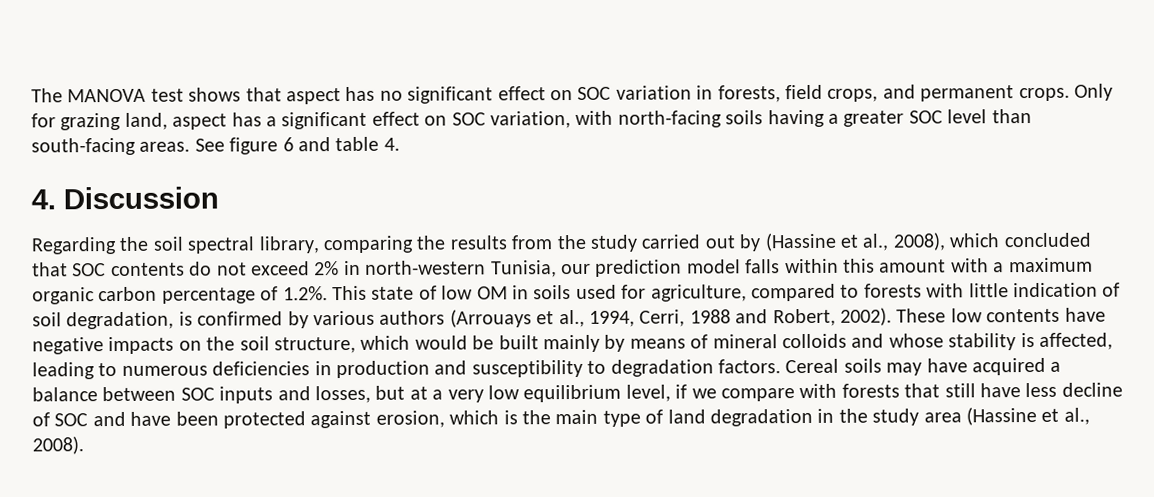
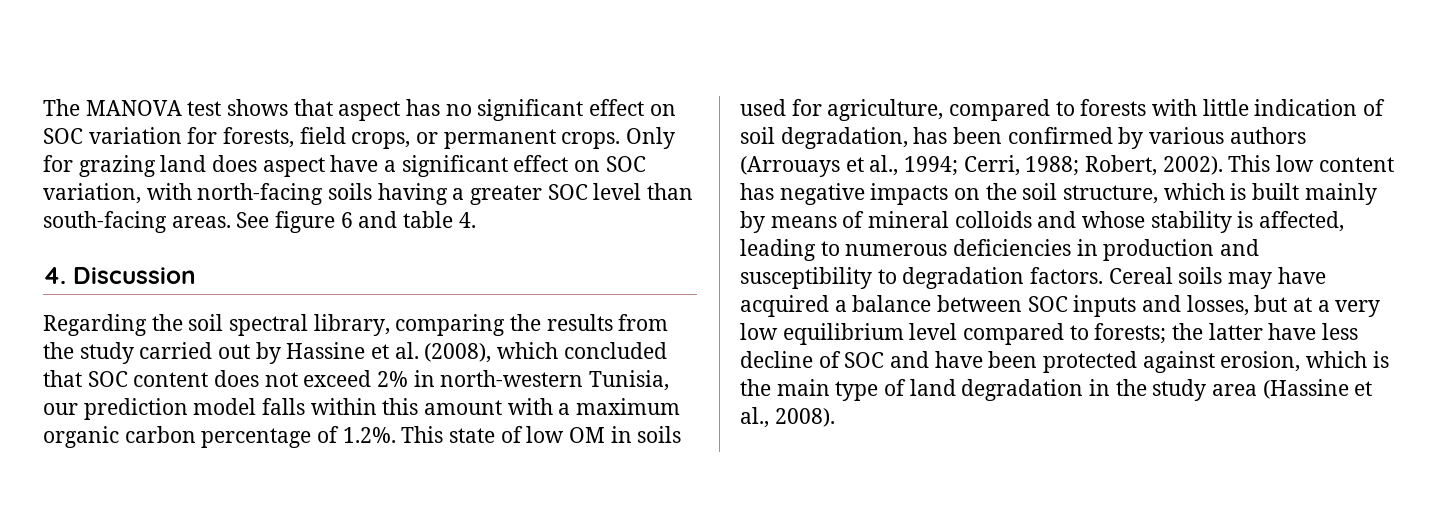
- The MANOVA test shows that aspect has no significant effect on SOC variation in forests, field crops, and permanent crops.
+ The MANOVA test shows that aspect has no significant effect on SOC variation for forests, field crops, or permanent crops.
- Only for grazing land, aspect has a significant effect on SOC variation, with north-facing soils having a greater SOC level than south-facing areas.
+ Only for grazing land does aspect have a significant effect on SOC variation, with north-facing soils having a greater SOC level than south-facing areas.
- Regarding the soil spectral library, comparing the results from the study carried out by (Hassine et al., 2008), which concluded that SOC contents do not exceed 2% in north-western Tunisia, our prediction model falls within this amount with a maximum organic carbon percentage of 1.2%. This state of low OM in soils used for agriculture, compared to forests with little indication of soil degradation, is confirmed by various authors (Arrouays et al., 1994, Cerri, 1988 and Robert, 2002). These low contents have negative impacts on the soil structure, which would be built mainly by means of mineral colloids and whose stability is affected, leading to numerous deficiencies in production and susceptibility to degradation factors.
+ Regarding the soil spectral library, comparing the results from the study carried out by Hassine et al. (2008), which concluded that SOC content does not exceed 2% in north-western Tunisia, our prediction model falls within this amount with a maximum organic carbon percentage of 1.2%. This state of low OM in soils used for agriculture, compared to forests with little indication of soil degradation, has been confirmed by various authors (Arrouays et al., 1994; Cerri, 1988; Robert, 2002). This low content has negative impacts on the soil structure, which is built mainly by means of mineral colloids and whose stability is affected, leading to numerous deficiencies in production and susceptibility to degradation factors.
- Cereal soils may have acquired a balance between SOC inputs and losses, but at a very low equilibrium level, if we compare with forests that still have less decline of SOC and have been protected against erosion, which is the main type of land degradation in the study area (Hassine et al., 2008).
+ Cereal soils may have acquired a balance between SOC inputs and losses, but at a very low equilibrium level compared to forests; the latter have less decline of SOC and have been protected against erosion, which is the main type of land degradation in the study area (Hassine et al., 2008).

